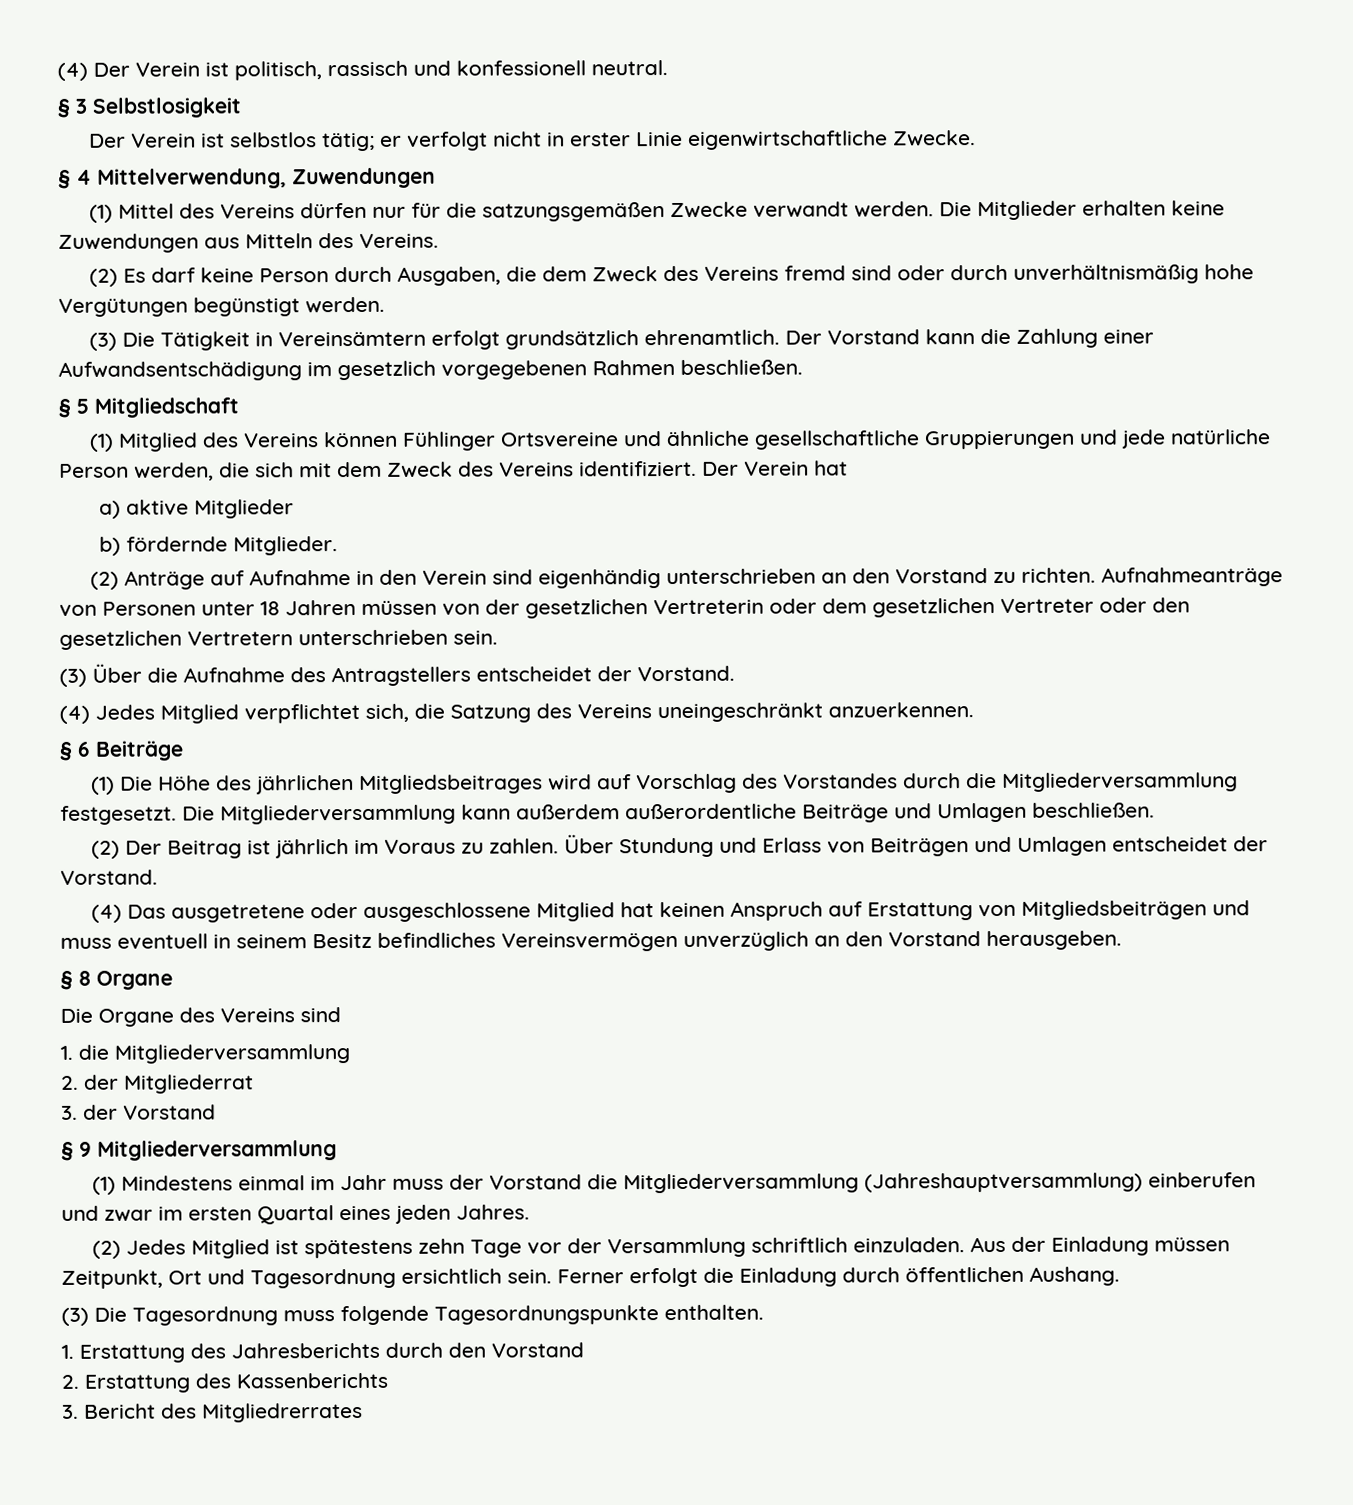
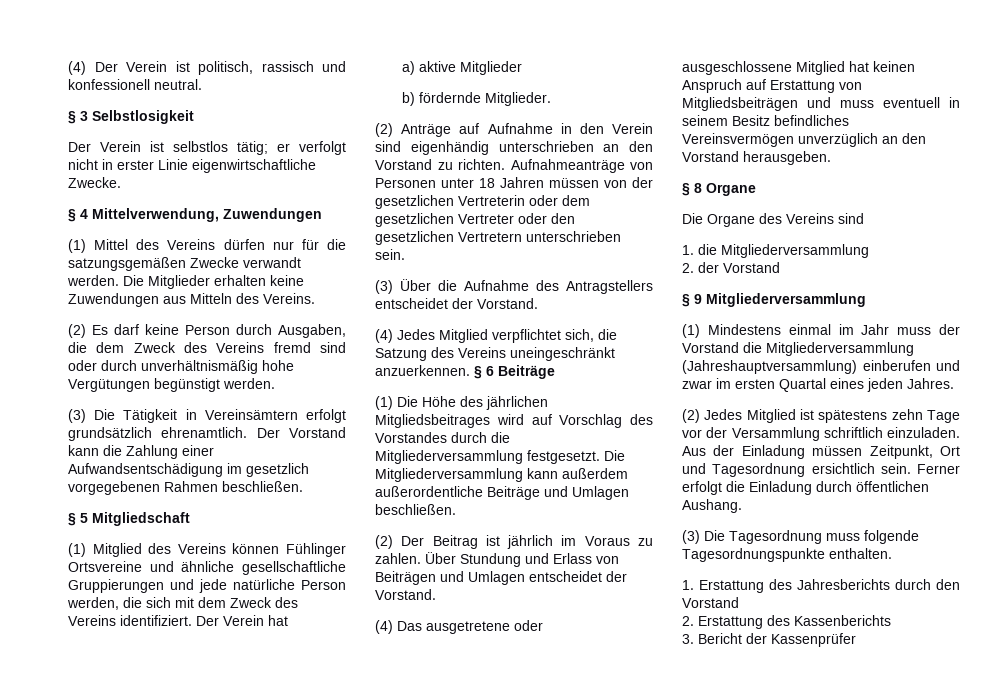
- (4) Jedes Mitglied verpflichtet sich, die Satzung des Vereins uneingeschränkt anzuerkennen.
- § 6 Beiträge
+ (4) Jedes Mitglied verpflichtet sich, die Satzung des Vereins uneingeschränkt anzuerkennen. § 6 Beiträge
- 2. der Mitgliederrat
- 3. der Vorstand
+ 2. der Vorstand
- 3. Bericht des Mitgliedrerrates
+ 3. Bericht der Kassenprüfer

